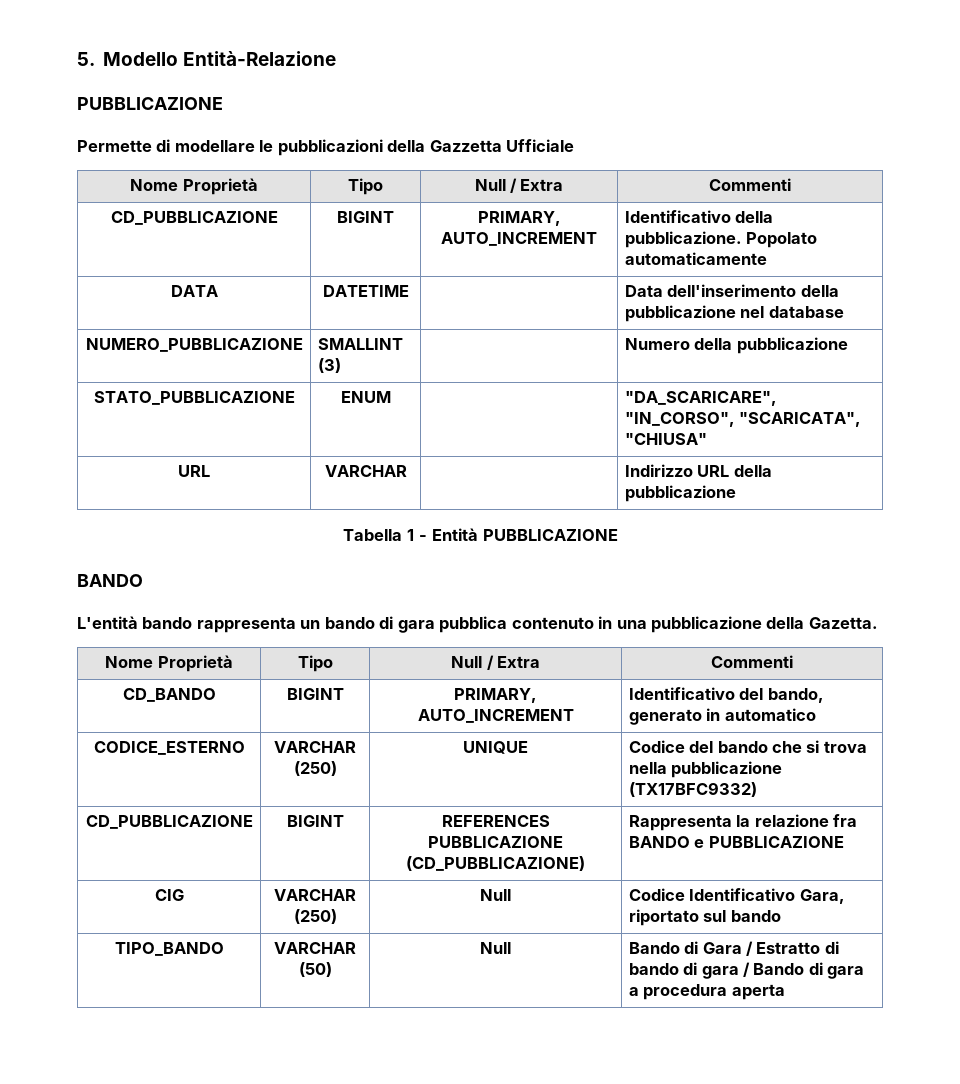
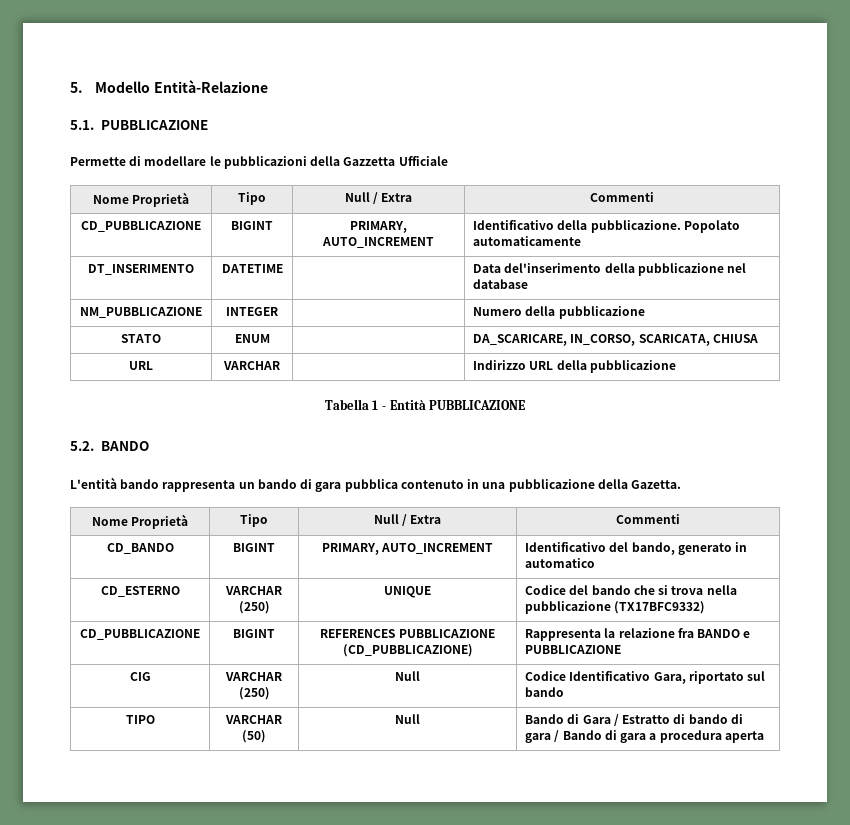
  5. Modello Entità-Relazione
- PUBBLICAZIONE
+ 5.1. PUBBLICAZIONE
- DATA | DATETIME | | Data dell'inserimento della pubblicazione nel database
+ DT_INSERIMENTO | DATETIME | | Data del'inserimento della pubblicazione nel database
- NUMERO_PUBBLICAZIONE | SMALLINT (3) | | Numero della pubblicazione
+ NM_PUBBLICAZIONE | INTEGER | | Numero della pubblicazione
- STATO_PUBBLICAZIONE | ENUM | | "DA_SCARICARE", "IN_CORSO", "SCARICATA", "CHIUSA"
+ STATO | ENUM | | DA_SCARICARE, IN_CORSO, SCARICATA, CHIUSA
  Tabella 1 - Entità PUBBLICAZIONE
- BANDO
+ 5.2. BANDO
- CODICE_ESTERNO | VARCHAR (250) | UNIQUE | Codice del bando che si trova nella pubblicazione (TX17BFC9332)
+ CD_ESTERNO | VARCHAR (250) | UNIQUE | Codice del bando che si trova nella pubblicazione (TX17BFC9332)
- TIPO_BANDO | VARCHAR (50) | Null | Bando di Gara / Estratto di bando di gara / Bando di gara a procedura aperta
+ TIPO | VARCHAR (50) | Null | Bando di Gara / Estratto di bando di gara / Bando di gara a procedura aperta

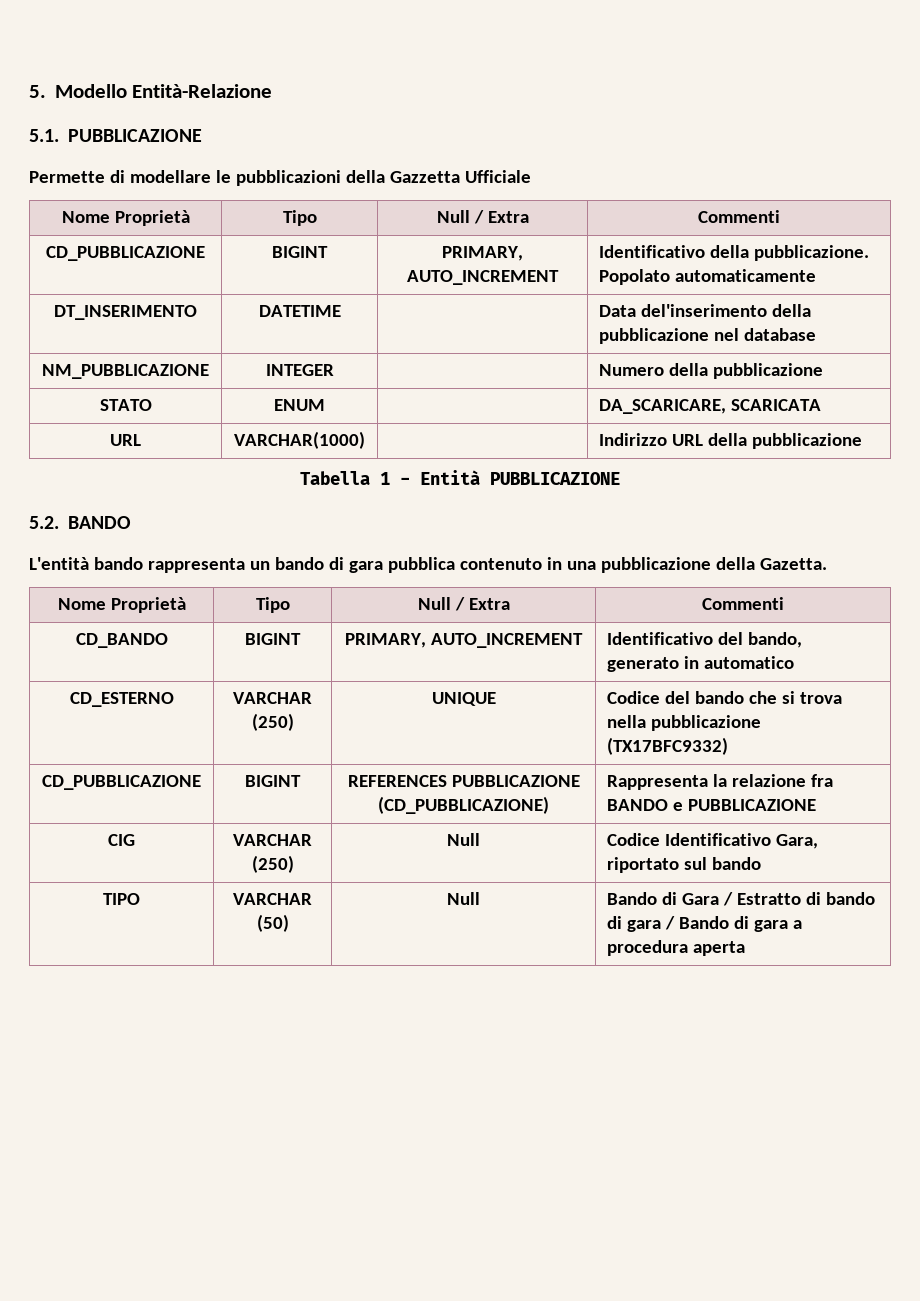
- STATO | ENUM | | DA_SCARICARE, IN_CORSO, SCARICATA, CHIUSA
+ STATO | ENUM | | DA_SCARICARE, SCARICATA
- URL | VARCHAR | | Indirizzo URL della pubblicazione
+ URL | VARCHAR(1000) | | Indirizzo URL della pubblicazione

